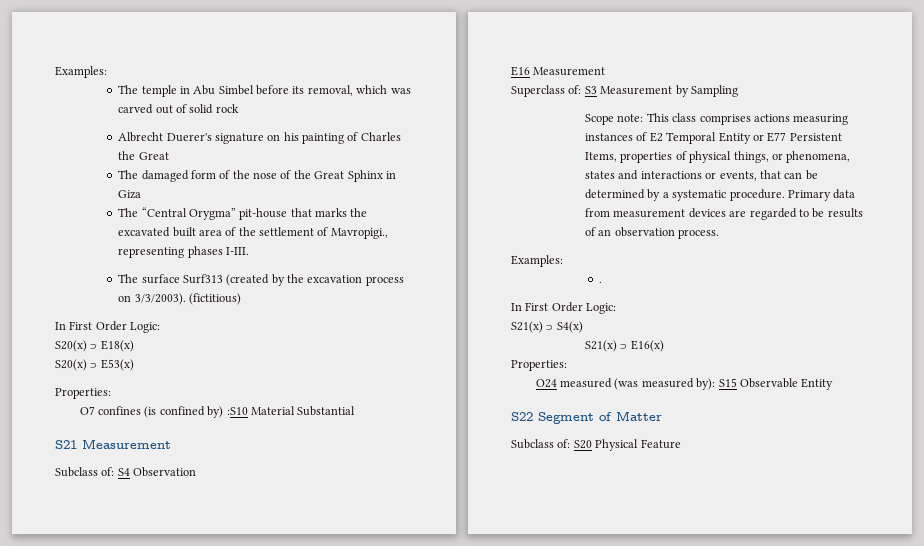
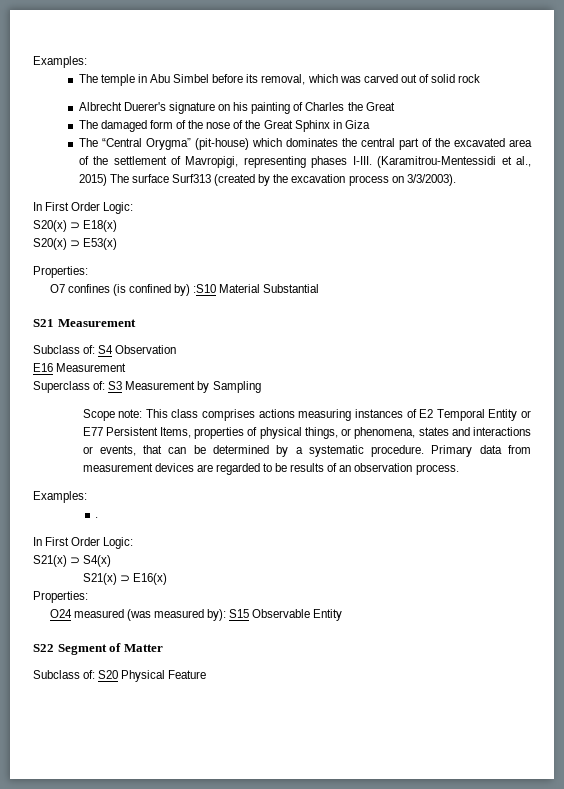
- The “Central Orygma” pit-house that marks the excavated built area of the settlement of Mavropigi., representing phases I-III.
- The surface Surf313 (created by the excavation process on 3/3/2003). (fictitious)
+ The “Central Orygma” (pit-house) which dominates the central part of the excavated area of the settlement of Mavropigi, representing phases I-III. (Karamitrou-Mentessidi et al., 2015) The surface Surf313 (created by the excavation process on 3/3/2003).

